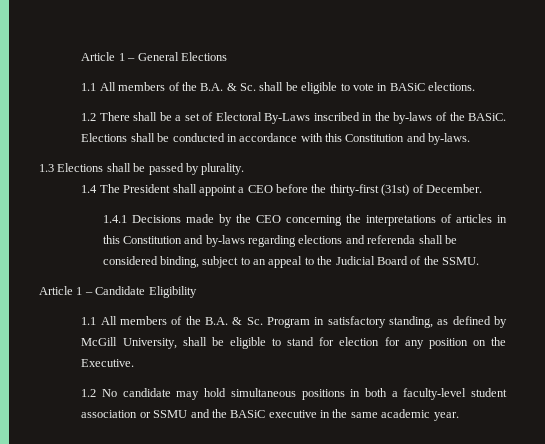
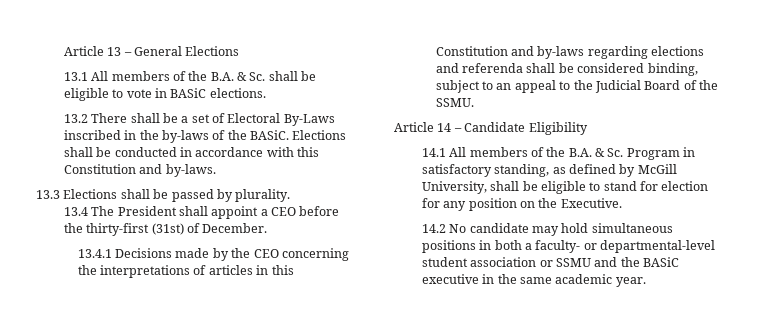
- Article 1 – General Elections
+ Article 13 – General Elections
- 1.1 All members of the B.A. & Sc. shall be eligible to vote in BASiC elections.
+ 13.1 All members of the B.A. & Sc. shall be eligible to vote in BASiC elections.
- 1.2 There shall be a set of Electoral By-Laws inscribed in the by-laws of the BASiC.
+ 13.2 There shall be a set of Electoral By-Laws inscribed in the by-laws of the BASiC.
- 1.3 Elections shall be passed by plurality.
+ 13.3 Elections shall be passed by plurality.
- 1.4 The President shall appoint a CEO before the thirty-first (31st) of December.
+ 13.4 The President shall appoint a CEO before the thirty-first (31st) of December.
- 1.4.1 Decisions made by the CEO concerning the interpretations of articles in this Constitution and by-laws regarding elections and referenda shall be considered binding, subject to an appeal to the Judicial Board of the SSMU.
+ 13.4.1 Decisions made by the CEO concerning the interpretations of articles in this Constitution and by-laws regarding elections and referenda shall be considered binding, subject to an appeal to the Judicial Board of the SSMU.
- Article 1 – Candidate Eligibility
+ Article 14 – Candidate Eligibility
- 1.1 All members of the B.A. & Sc. Program in satisfactory standing, as defined by McGill University, shall be eligible to stand for election for any position on the Executive.
+ 14.1 All members of the B.A. & Sc. Program in satisfactory standing, as defined by McGill University, shall be eligible to stand for election for any position on the Executive.
- 1.2 No candidate may hold simultaneous positions in both a faculty-level student association or SSMU and the BASiC executive in the same academic year.
+ 14.2 No candidate may hold simultaneous positions in both a faculty- or departmental-level student association or SSMU and the BASiC executive in the same academic year.

